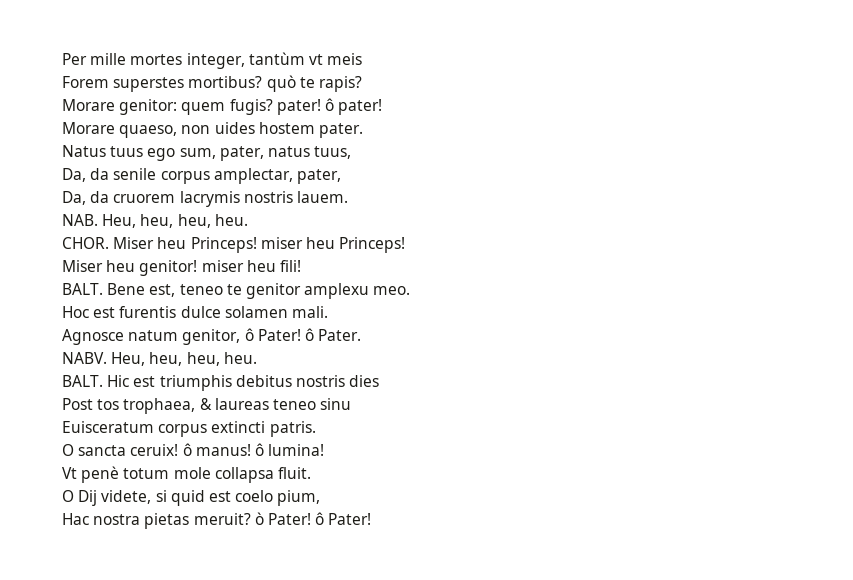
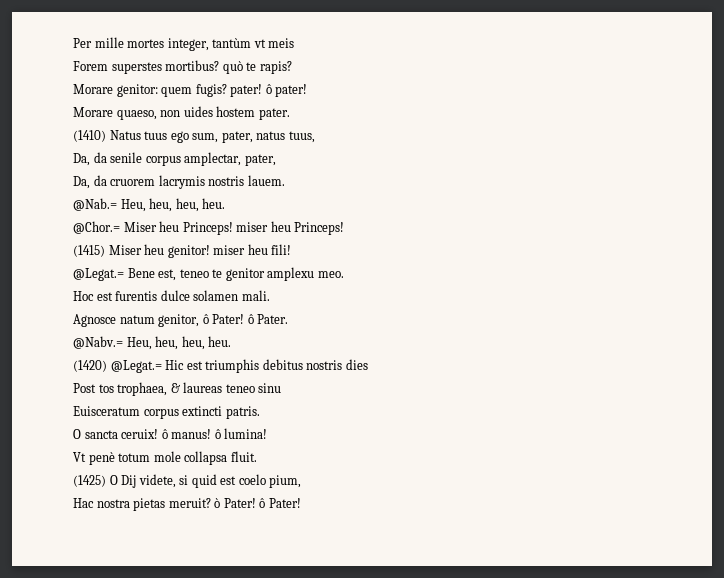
- Natus tuus ego sum, pater, natus tuus,
+ (1410) Natus tuus ego sum, pater, natus tuus,
- NAB. Heu, heu, heu, heu.
- CHOR. Miser heu Princeps! miser heu Princeps!
+ @Nab.= Heu, heu, heu, heu.
+ @Chor.= Miser heu Princeps! miser heu Princeps!
- Miser heu genitor! miser heu fili!
+ (1415) Miser heu genitor! miser heu fili!
- BALT. Bene est, teneo te genitor amplexu meo.
+ @Legat.= Bene est, teneo te genitor amplexu meo.
- NABV. Heu, heu, heu, heu.
- BALT. Hic est triumphis debitus nostris dies
+ @Nabv.= Heu, heu, heu, heu.
+ (1420) @Legat.= Hic est triumphis debitus nostris dies
- O Dij videte, si quid est coelo pium,
+ (1425) O Dij videte, si quid est coelo pium,

